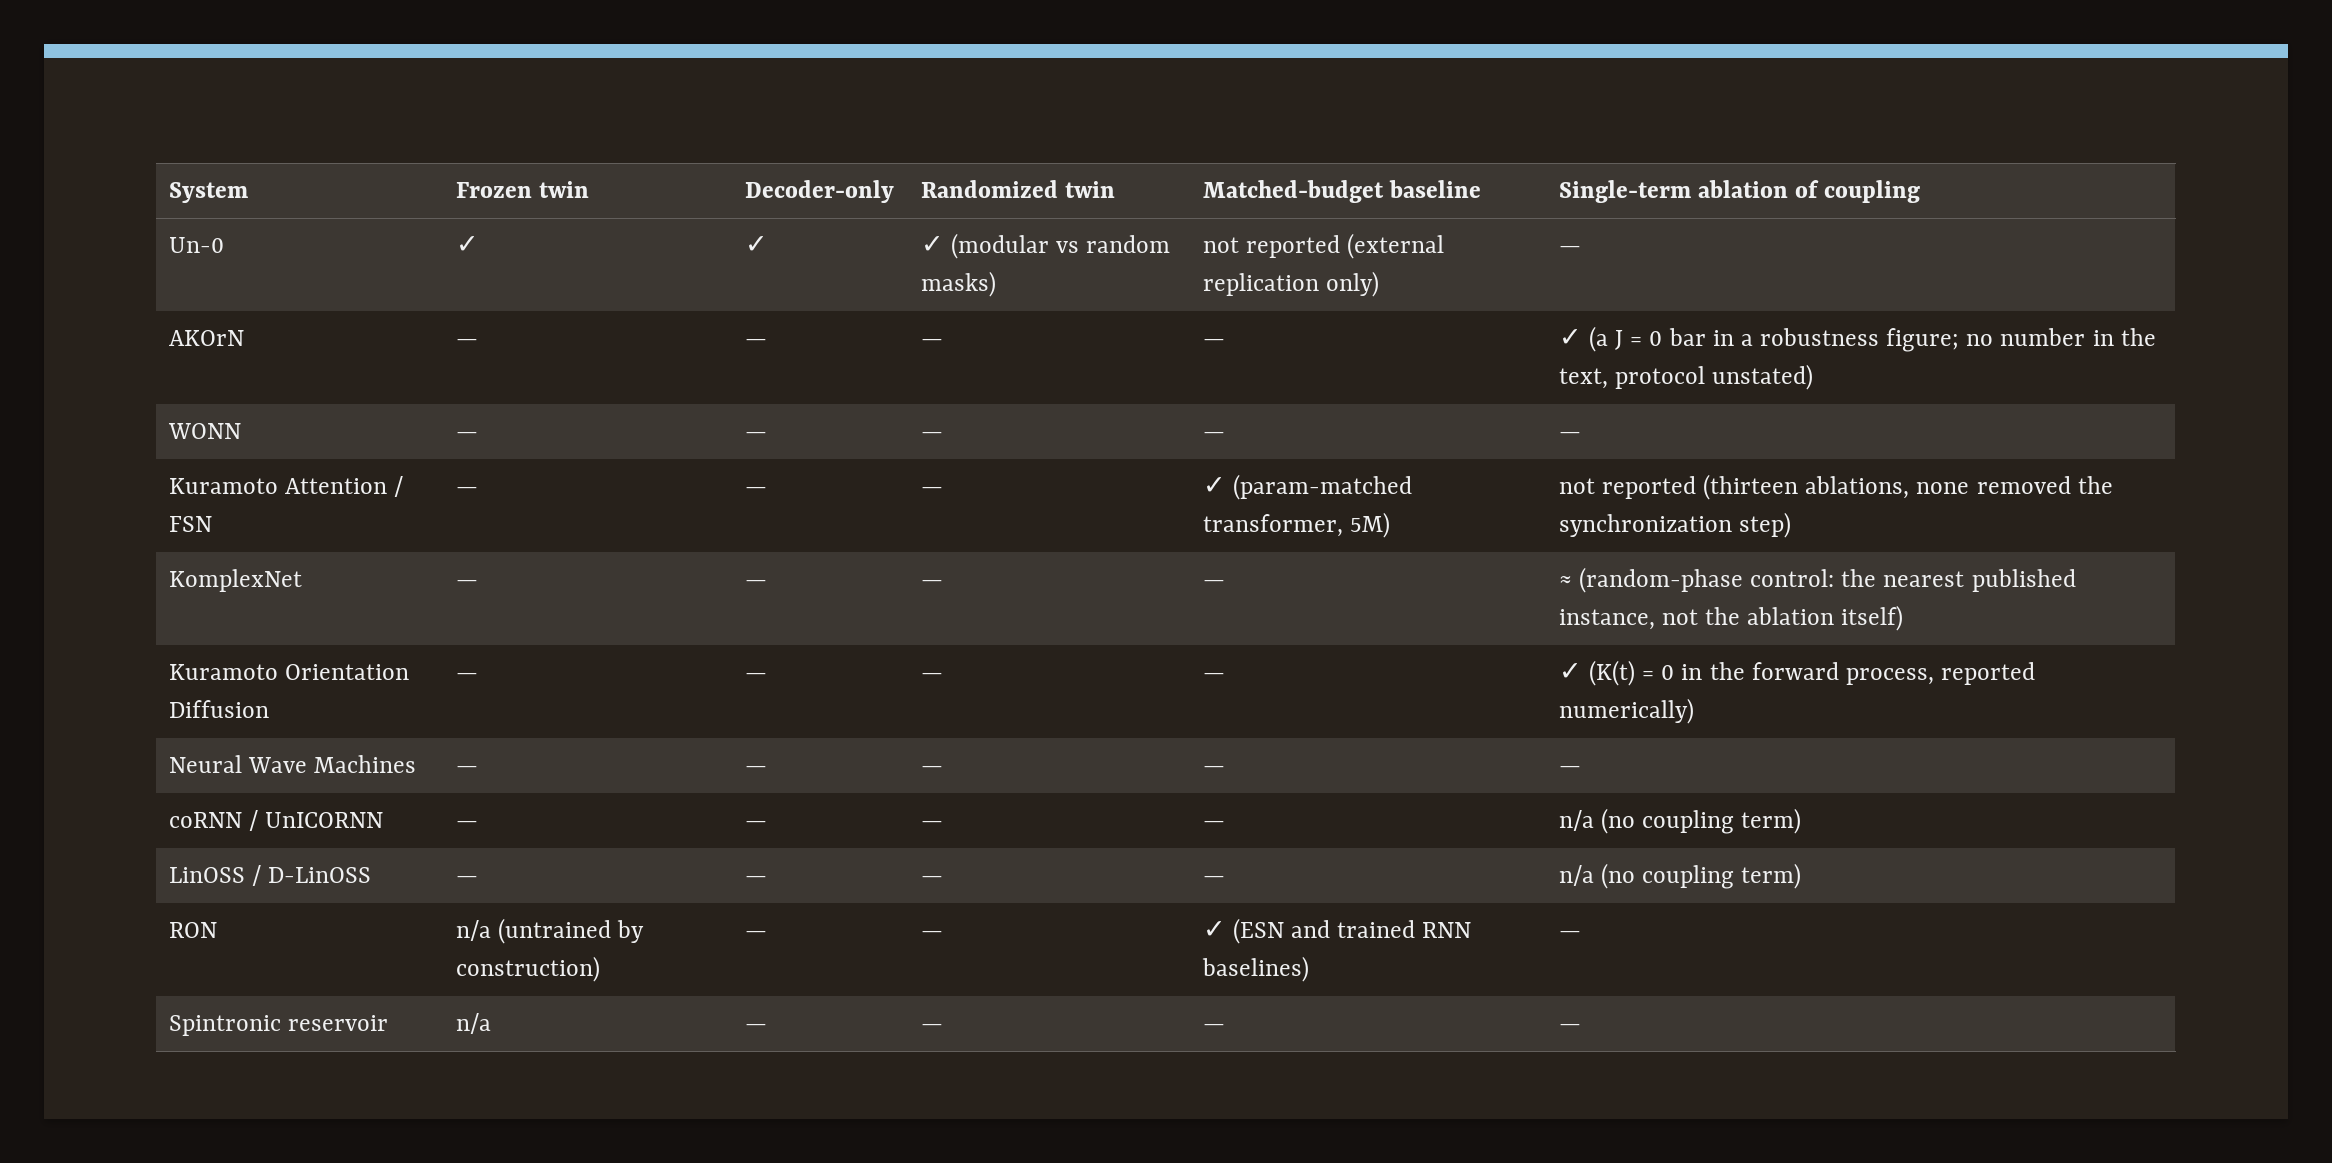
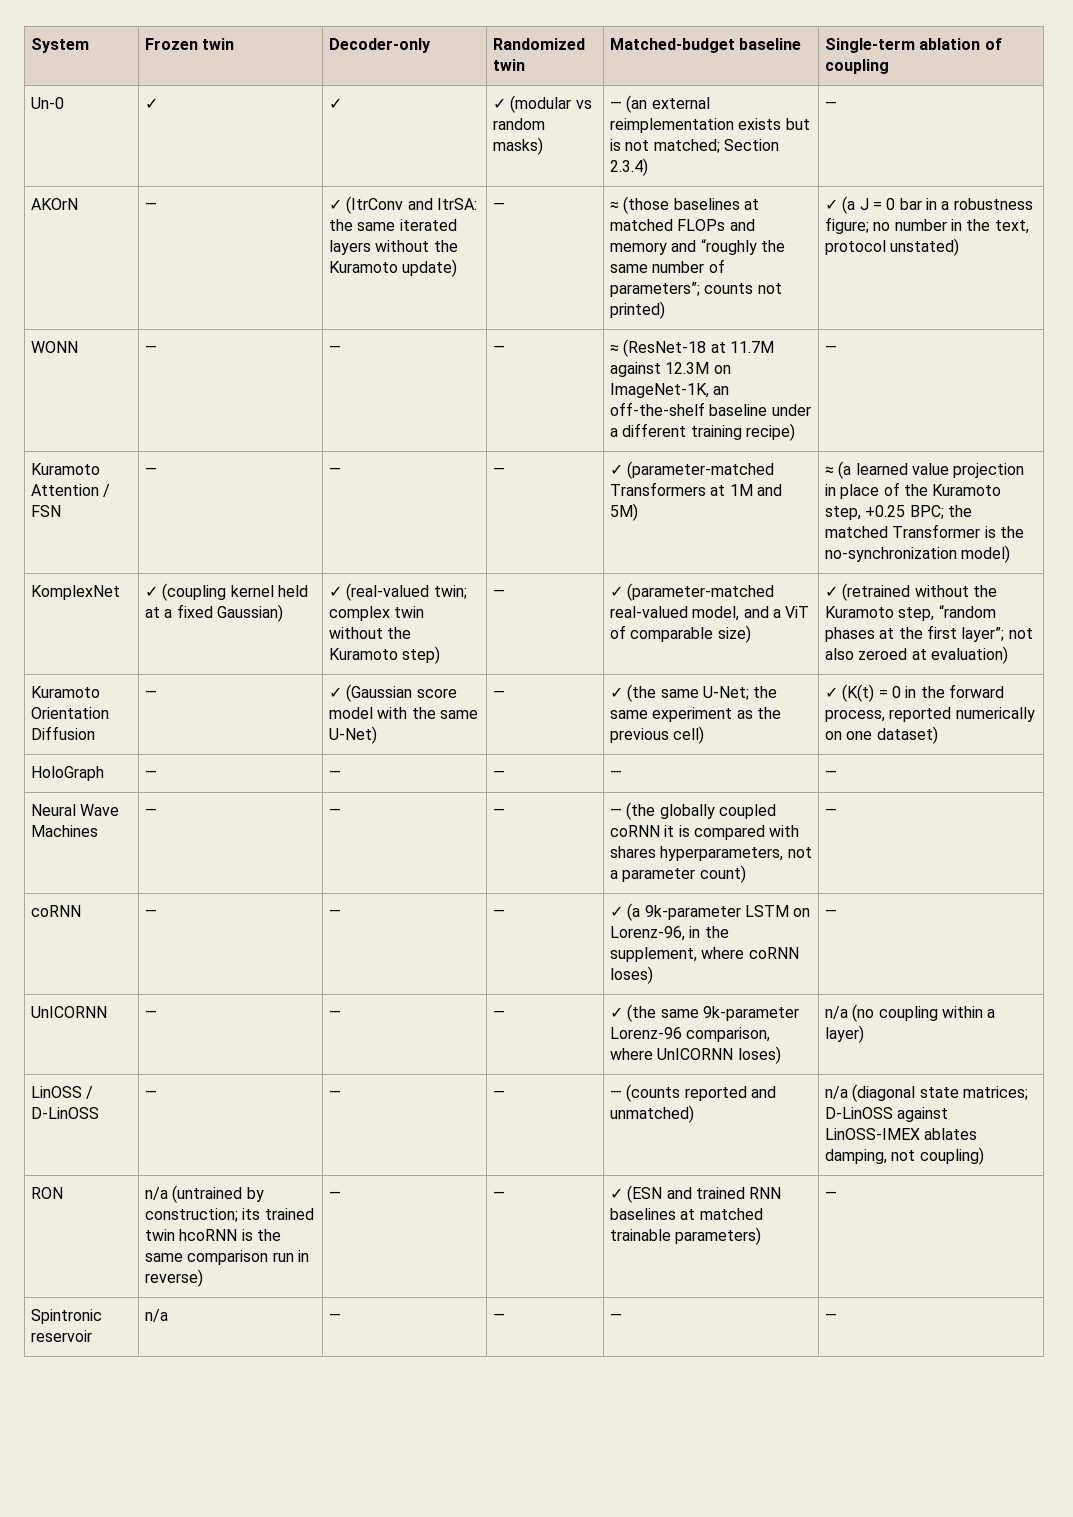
- Un-0 | ✓ | ✓ | ✓ (modular vs random masks) | not reported (external replication only) | —
- AKOrN | — | — | — | — | ✓ (a J = 0 bar in a robustness figure; no number in the text, protocol unstated)
+ Un-0 | ✓ | ✓ | ✓ (modular vs random masks) | — (an external reimplementation exists but is not matched; Section 2.3.4) | —
+ AKOrN | — | ✓ (ItrConv and ItrSA: the same iterated layers without the Kuramoto update) | — | ≈ (those baselines at matched FLOPs and memory and “roughly the same number of parameters”; counts not printed) | ✓ (a J = 0 bar in a robustness figure; no number in the text, protocol unstated)
- WONN | — | — | — | — | —
+ WONN | — | — | — | ≈ (ResNet-18 at 11.7M against 12.3M on ImageNet-1K, an off-the-shelf baseline under a different training recipe) | —
- Kuramoto Attention / FSN | — | — | — | ✓ (param-matched transformer, 5M) | not reported (thirteen ablations, none removed the synchronization step)
- KomplexNet | — | — | — | — | ≈ (random-phase control: the nearest published instance, not the ablation itself)
- Kuramoto Orientation Diffusion | — | — | — | — | ✓ (K(t) = 0 in the forward process, reported numerically)
+ Kuramoto Attention / FSN | — | — | — | ✓ (parameter-matched Transformers at 1M and 5M) | ≈ (a learned value projection in place of the Kuramoto step, +0.25 BPC; the matched Transformer is the no-synchronization model)
+ KomplexNet | ✓ (coupling kernel held at a fixed Gaussian) | ✓ (real-valued twin; complex twin without the Kuramoto step) | — | ✓ (parameter-matched real-valued model, and a ViT of comparable size) | ✓ (retrained without the Kuramoto step, “random phases at the first layer”; not also zeroed at evaluation)
+ Kuramoto Orientation Diffusion | — | ✓ (Gaussian score model with the same U-Net) | — | ✓ (the same U-Net; the same experiment as the previous cell) | ✓ (K(t) = 0 in the forward process, reported numerically on one dataset)
+ HoloGraph | — | — | — | — | —
- Neural Wave Machines | — | — | — | — | —
- coRNN / UnICORNN | — | — | — | — | n/a (no coupling term)
+ Neural Wave Machines | — | — | — | — (the globally coupled coRNN it is compared with shares hyperparameters, not a parameter count) | —
+ coRNN | — | — | — | ✓ (a 9k-parameter LSTM on Lorenz-96, in the supplement, where coRNN loses) | —
+ UnICORNN | — | — | — | ✓ (the same 9k-parameter Lorenz-96 comparison, where UnICORNN loses) | n/a (no coupling within a layer)
- LinOSS / D-LinOSS | — | — | — | — | n/a (no coupling term)
- RON | n/a (untrained by construction) | — | — | ✓ (ESN and trained RNN baselines) | —
+ LinOSS / D-LinOSS | — | — | — | — (counts reported and unmatched) | n/a (diagonal state matrices; D-LinOSS against LinOSS-IMEX ablates damping, not coupling)
+ RON | n/a (untrained by construction; its trained twin hcoRNN is the same comparison run in reverse) | — | — | ✓ (ESN and trained RNN baselines at matched trainable parameters) | —

